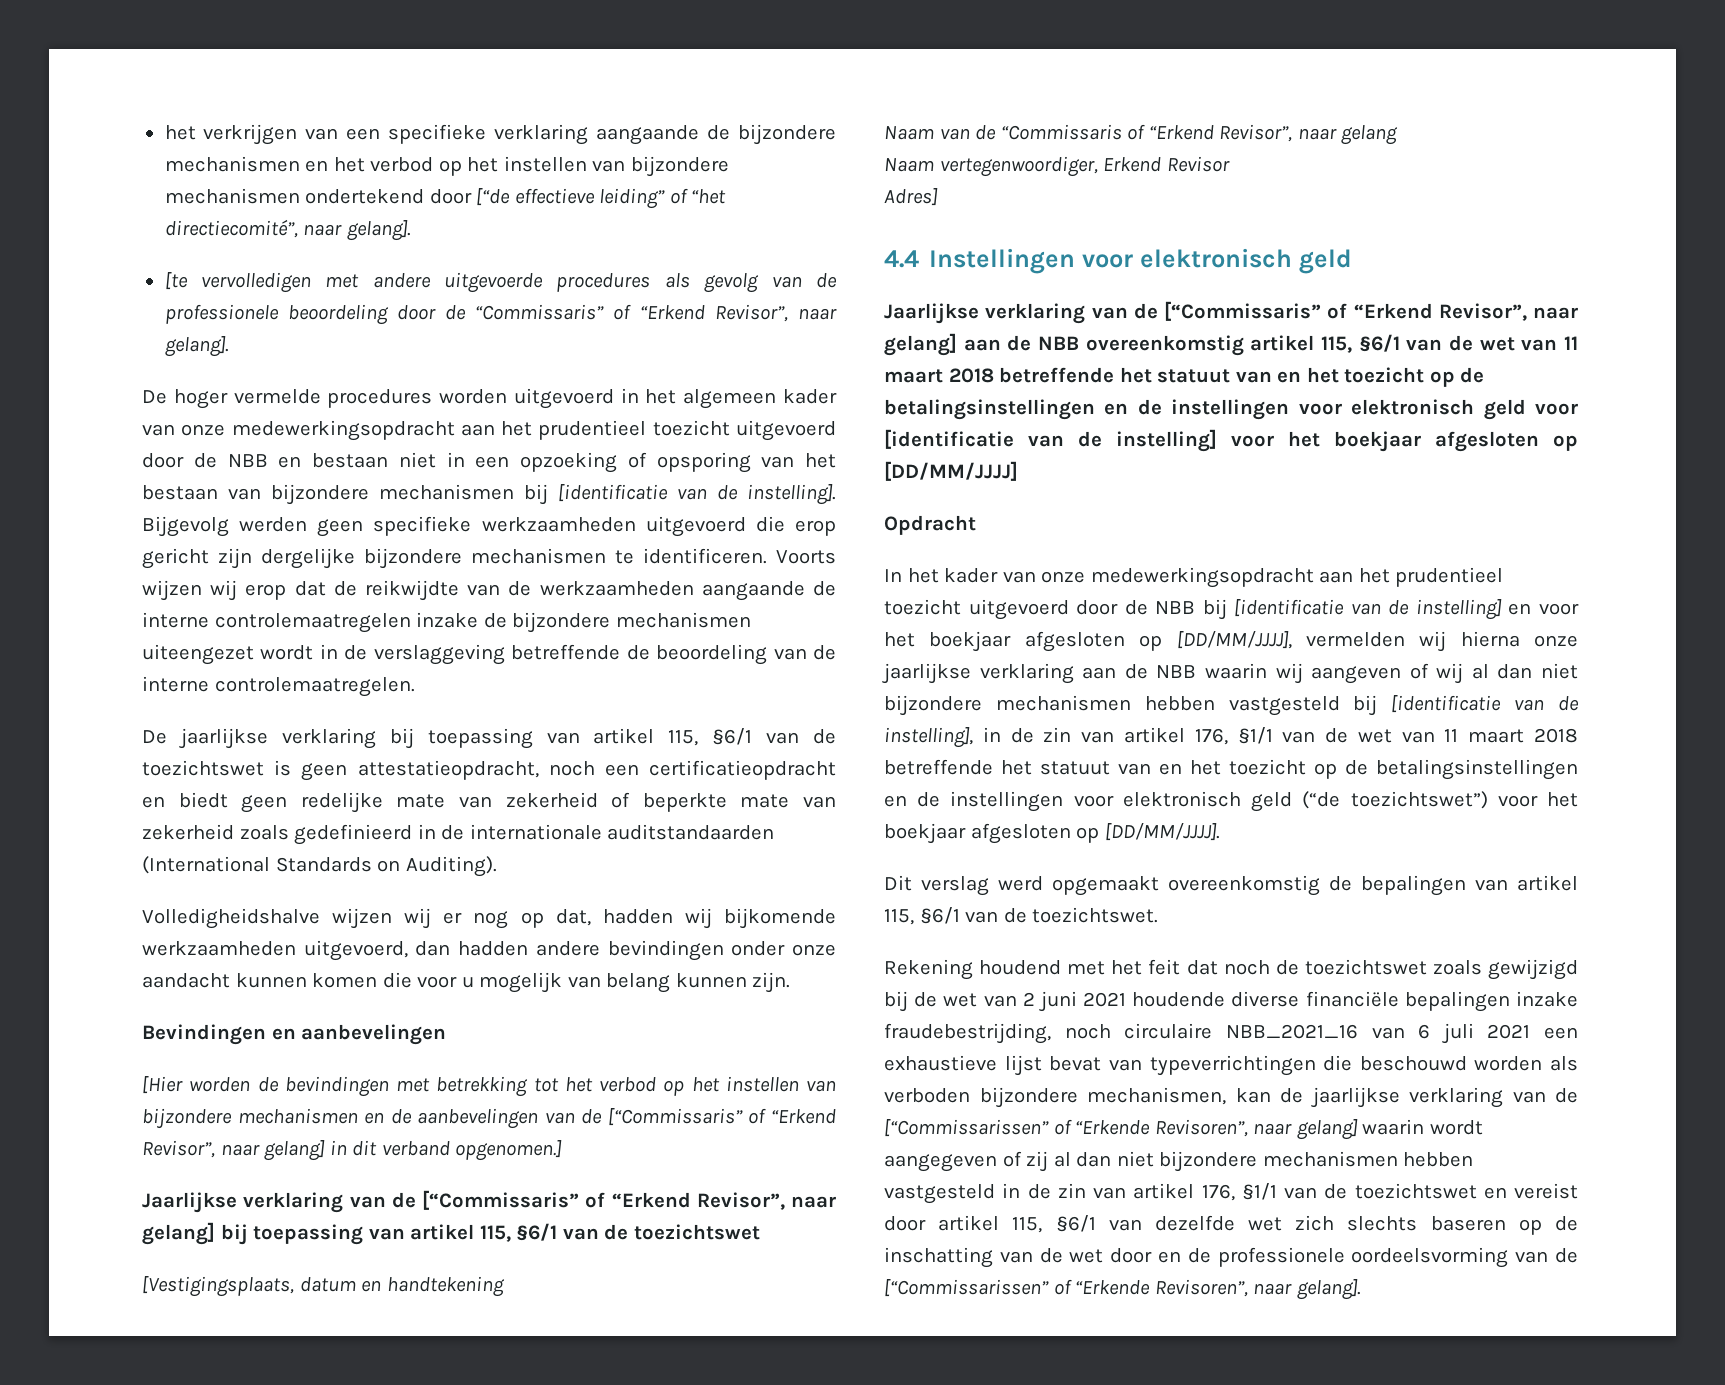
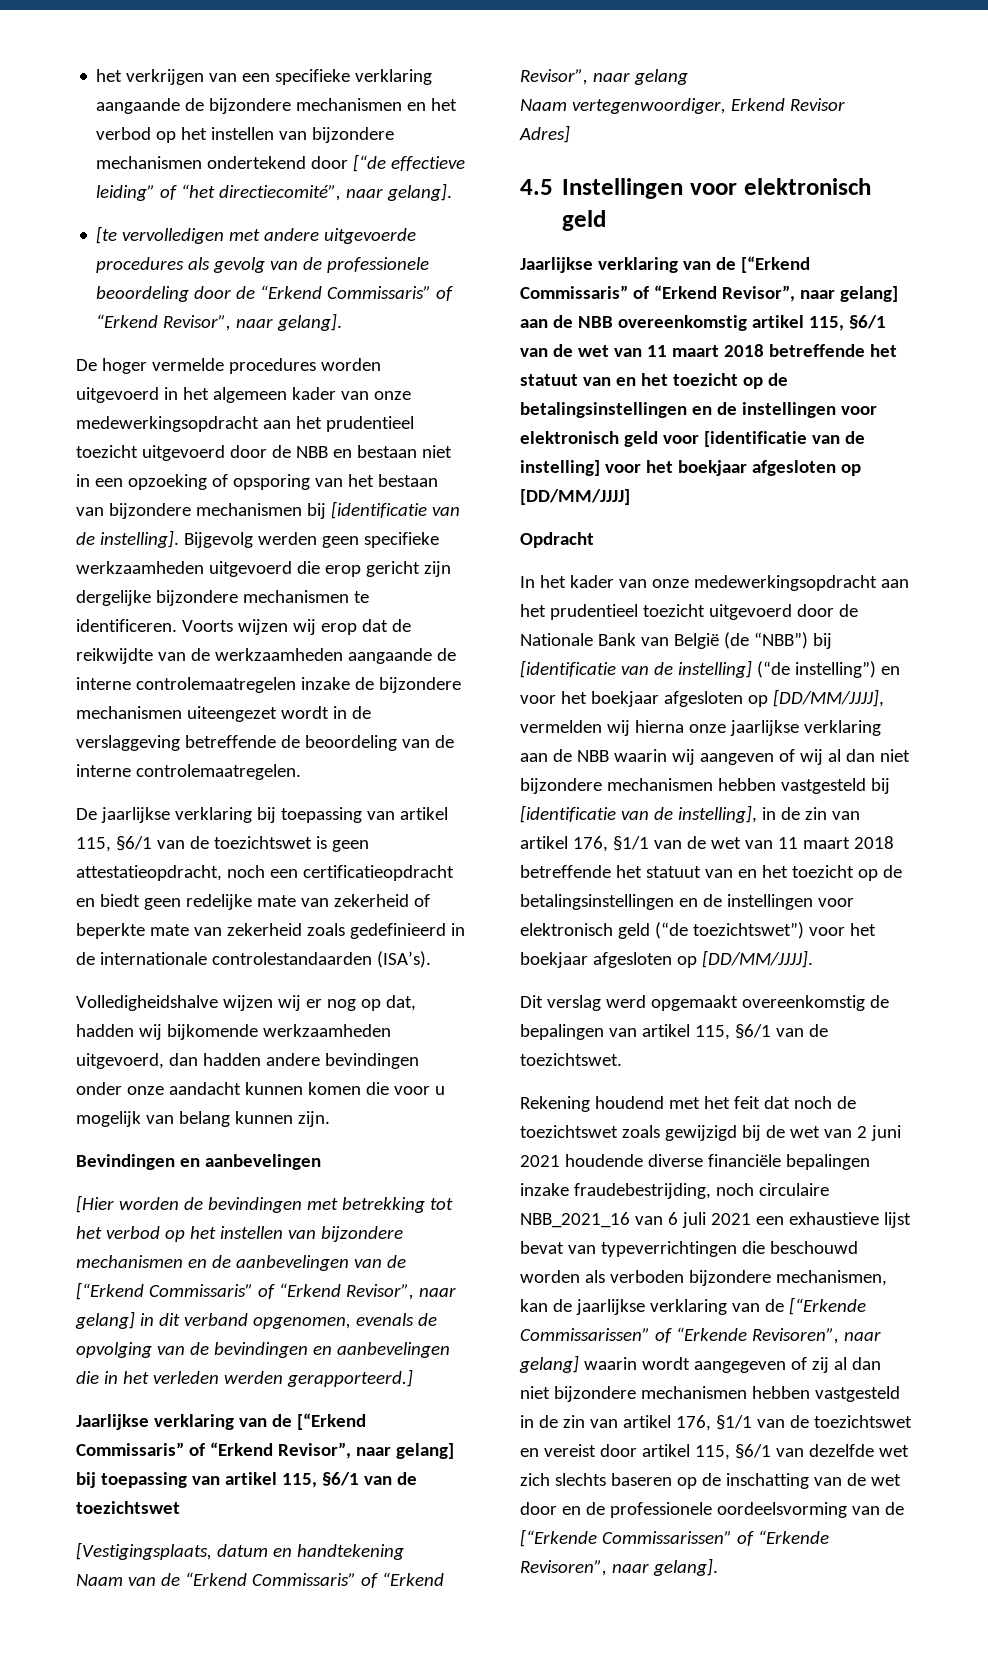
- [te vervolledigen met andere uitgevoerde procedures als gevolg van de professionele beoordeling door de “Commissaris” of “Erkend Revisor”, naar gelang].
+ [te vervolledigen met andere uitgevoerde procedures als gevolg van de professionele beoordeling door de “Erkend Commissaris” of “Erkend Revisor”, naar gelang].
- De jaarlijkse verklaring bij toepassing van artikel 115, §6/1 van de toezichtswet is geen attestatieopdracht, noch een certificatieopdracht en biedt geen redelijke mate van zekerheid of beperkte mate van zekerheid zoals gedefinieerd in de internationale auditstandaarden (International Standards on Auditing).
+ De jaarlijkse verklaring bij toepassing van artikel 115, §6/1 van de toezichtswet is geen attestatieopdracht, noch een certificatieopdracht en biedt geen redelijke mate van zekerheid of beperkte mate van zekerheid zoals gedefinieerd in de internationale controlestandaarden (ISA’s).
- [Hier worden de bevindingen met betrekking tot het verbod op het instellen van bijzondere mechanismen en de aanbevelingen van de [“Commissaris” of “Erkend Revisor”, naar gelang] in dit verband opgenomen.]
- Jaarlijkse verklaring van de [“Commissaris” of “Erkend Revisor”, naar gelang] bij toepassing van artikel 115, §6/1 van de toezichtswet
+ [Hier worden de bevindingen met betrekking tot het verbod op het instellen van bijzondere mechanismen en de aanbevelingen van de [“Erkend Commissaris” of “Erkend Revisor”, naar gelang] in dit verband opgenomen, evenals de opvolging van de bevindingen en aanbevelingen die in het verleden werden gerapporteerd.]
+ Jaarlijkse verklaring van de [“Erkend Commissaris” of “Erkend Revisor”, naar gelang] bij toepassing van artikel 115, §6/1 van de toezichtswet
- Naam van de “Commissaris of “Erkend Revisor”, naar gelang
+ Naam van de “Erkend Commissaris” of “Erkend Revisor”, naar gelang
- 4.4 Instellingen voor elektronisch geld
+ 4.5 Instellingen voor elektronisch geld
- Jaarlijkse verklaring van de [“Commissaris” of “Erkend Revisor”, naar gelang] aan de NBB overeenkomstig artikel 115, §6/1 van de wet van 11 maart 2018 betreffende het statuut van en het toezicht op de betalingsinstellingen en de instellingen voor elektronisch geld voor [identificatie van de instelling] voor het boekjaar afgesloten op [DD/MM/JJJJ]
+ Jaarlijkse verklaring van de [“Erkend Commissaris” of “Erkend Revisor”, naar gelang] aan de NBB overeenkomstig artikel 115, §6/1 van de wet van 11 maart 2018 betreffende het statuut van en het toezicht op de betalingsinstellingen en de instellingen voor elektronisch geld voor [identificatie van de instelling] voor het boekjaar afgesloten op [DD/MM/JJJJ]
- In het kader van onze medewerkingsopdracht aan het prudentieel toezicht uitgevoerd door de NBB bij [identificatie van de instelling] en voor het boekjaar afgesloten op [DD/MM/JJJJ], vermelden wij hierna onze jaarlijkse verklaring aan de NBB waarin wij aangeven of wij al dan niet bijzondere mechanismen hebben vastgesteld bij [identificatie van de instelling], in de zin van artikel 176, §1/1 van de wet van 11 maart 2018 betreffende het statuut van en het toezicht op de betalingsinstellingen en de instellingen voor elektronisch geld (“de toezichtswet”) voor het boekjaar afgesloten op [DD/MM/JJJJ].
+ In het kader van onze medewerkingsopdracht aan het prudentieel toezicht uitgevoerd door de Nationale Bank van België (de “NBB”) bij [identificatie van de instelling] (“de instelling”) en voor het boekjaar afgesloten op [DD/MM/JJJJ], vermelden wij hierna onze jaarlijkse verklaring aan de NBB waarin wij aangeven of wij al dan niet bijzondere mechanismen hebben vastgesteld bij [identificatie van de instelling], in de zin van artikel 176, §1/1 van de wet van 11 maart 2018 betreffende het statuut van en het toezicht op de betalingsinstellingen en de instellingen voor elektronisch geld (“de toezichtswet”) voor het boekjaar afgesloten op [DD/MM/JJJJ].
- Rekening houdend met het feit dat noch de toezichtswet zoals gewijzigd bij de wet van 2 juni 2021 houdende diverse financiële bepalingen inzake fraudebestrijding, noch circulaire NBB_2021_16 van 6 juli 2021 een exhaustieve lijst bevat van typeverrichtingen die beschouwd worden als verboden bijzondere mechanismen, kan de jaarlijkse verklaring van de [“Commissarissen” of “Erkende Revisoren”, naar gelang] waarin wordt aangegeven of zij al dan niet bijzondere mechanismen hebben vastgesteld in de zin van artikel 176, §1/1 van de toezichtswet en vereist door artikel 115, §6/1 van dezelfde wet zich slechts baseren op de inschatting van de wet door en de professionele oordeelsvorming van de [“Commissarissen” of “Erkende Revisoren”, naar gelang].
+ Rekening houdend met het feit dat noch de toezichtswet zoals gewijzigd bij de wet van 2 juni 2021 houdende diverse financiële bepalingen inzake fraudebestrijding, noch circulaire NBB_2021_16 van 6 juli 2021 een exhaustieve lijst bevat van typeverrichtingen die beschouwd worden als verboden bijzondere mechanismen, kan de jaarlijkse verklaring van de [“Erkende Commissarissen” of “Erkende Revisoren”, naar gelang] waarin wordt aangegeven of zij al dan niet bijzondere mechanismen hebben vastgesteld in de zin van artikel 176, §1/1 van de toezichtswet en vereist door artikel 115, §6/1 van dezelfde wet zich slechts baseren op de inschatting van de wet door en de professionele oordeelsvorming van de [“Erkende Commissarissen” of “Erkende Revisoren”, naar gelang].

